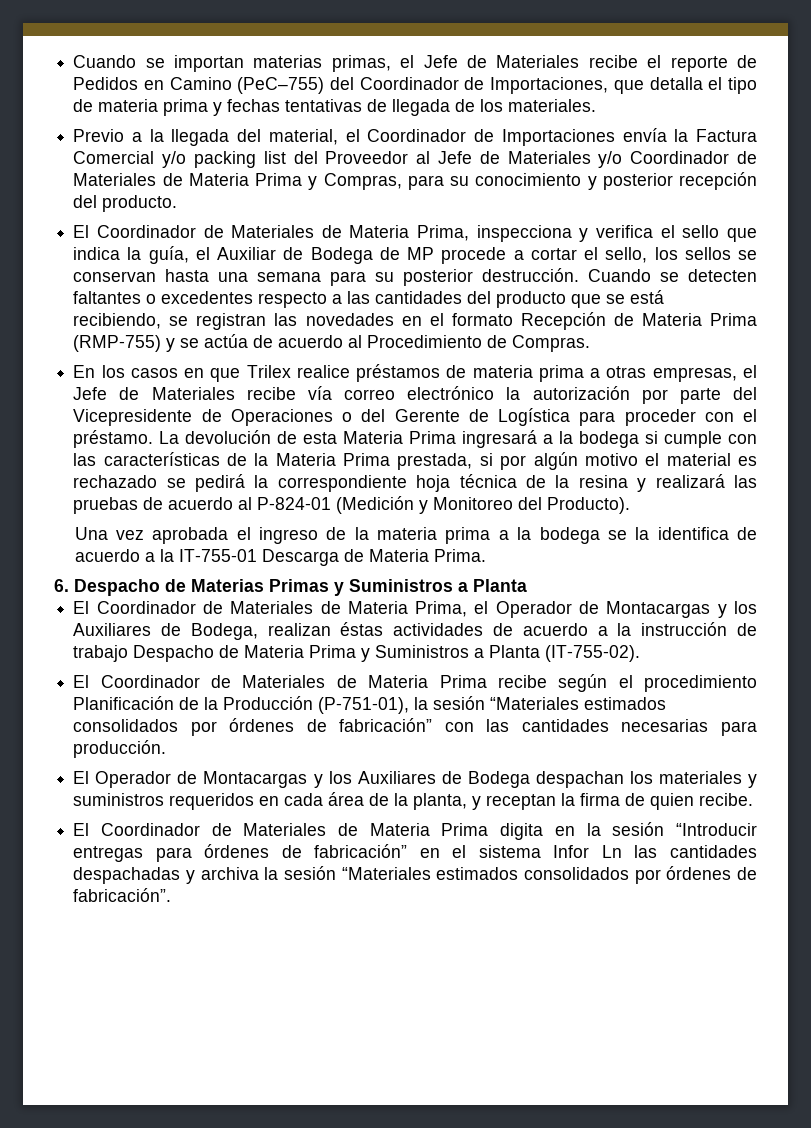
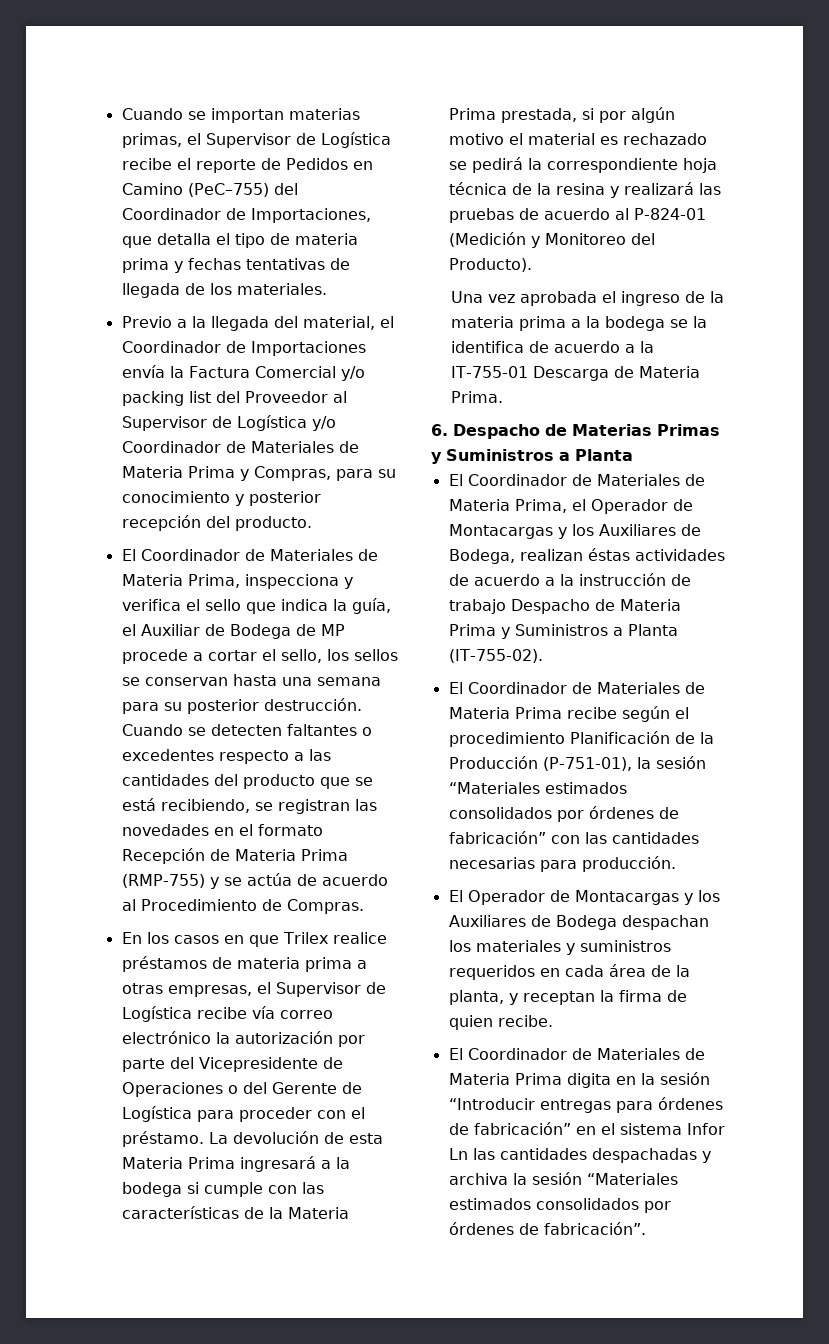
- Cuando se importan materias primas, el Jefe de Materiales recibe el reporte de Pedidos en Camino (PeC–755) del Coordinador de Importaciones, que detalla el tipo de materia prima y fechas tentativas de llegada de los materiales.
+ Cuando se importan materias primas, el Supervisor de Logística recibe el reporte de Pedidos en Camino (PeC–755) del Coordinador de Importaciones, que detalla el tipo de materia prima y fechas tentativas de llegada de los materiales.
- Previo a la llegada del material, el Coordinador de Importaciones envía la Factura Comercial y/o packing list del Proveedor al Jefe de Materiales y/o Coordinador de Materiales de Materia Prima y Compras, para su conocimiento y posterior recepción del producto.
+ Previo a la llegada del material, el Coordinador de Importaciones envía la Factura Comercial y/o packing list del Proveedor al Supervisor de Logística y/o Coordinador de Materiales de Materia Prima y Compras, para su conocimiento y posterior recepción del producto.
- En los casos en que Trilex realice préstamos de materia prima a otras empresas, el Jefe de Materiales recibe vía correo electrónico la autorización por parte del Vicepresidente de Operaciones o del Gerente de Logística para proceder con el préstamo.
+ En los casos en que Trilex realice préstamos de materia prima a otras empresas, el Supervisor de Logística recibe vía correo electrónico la autorización por parte del Vicepresidente de Operaciones o del Gerente de Logística para proceder con el préstamo.

